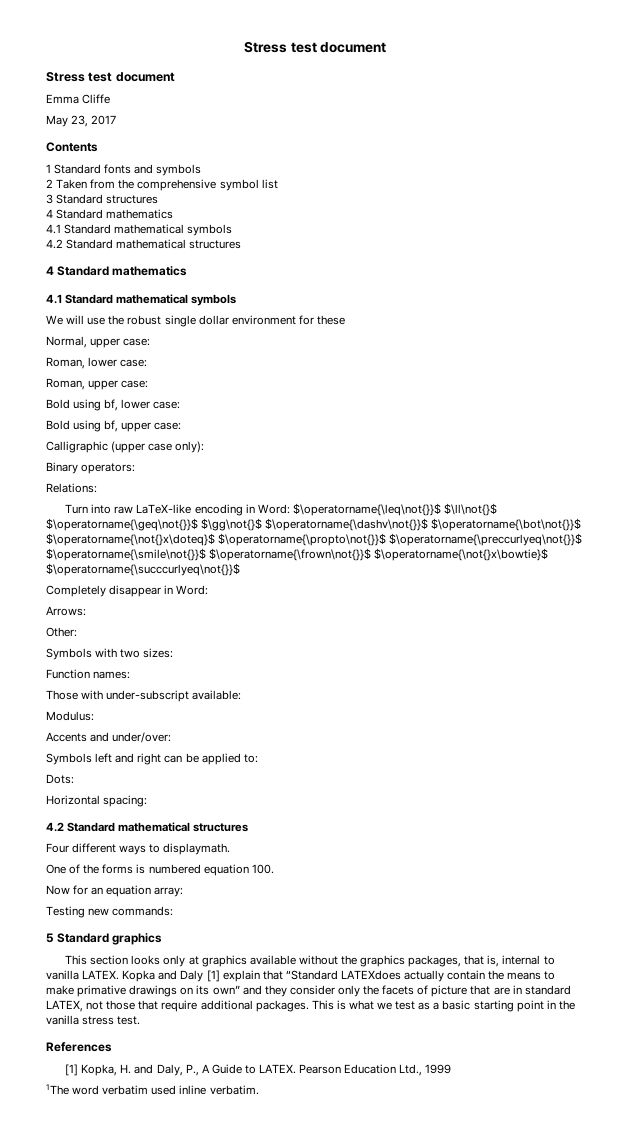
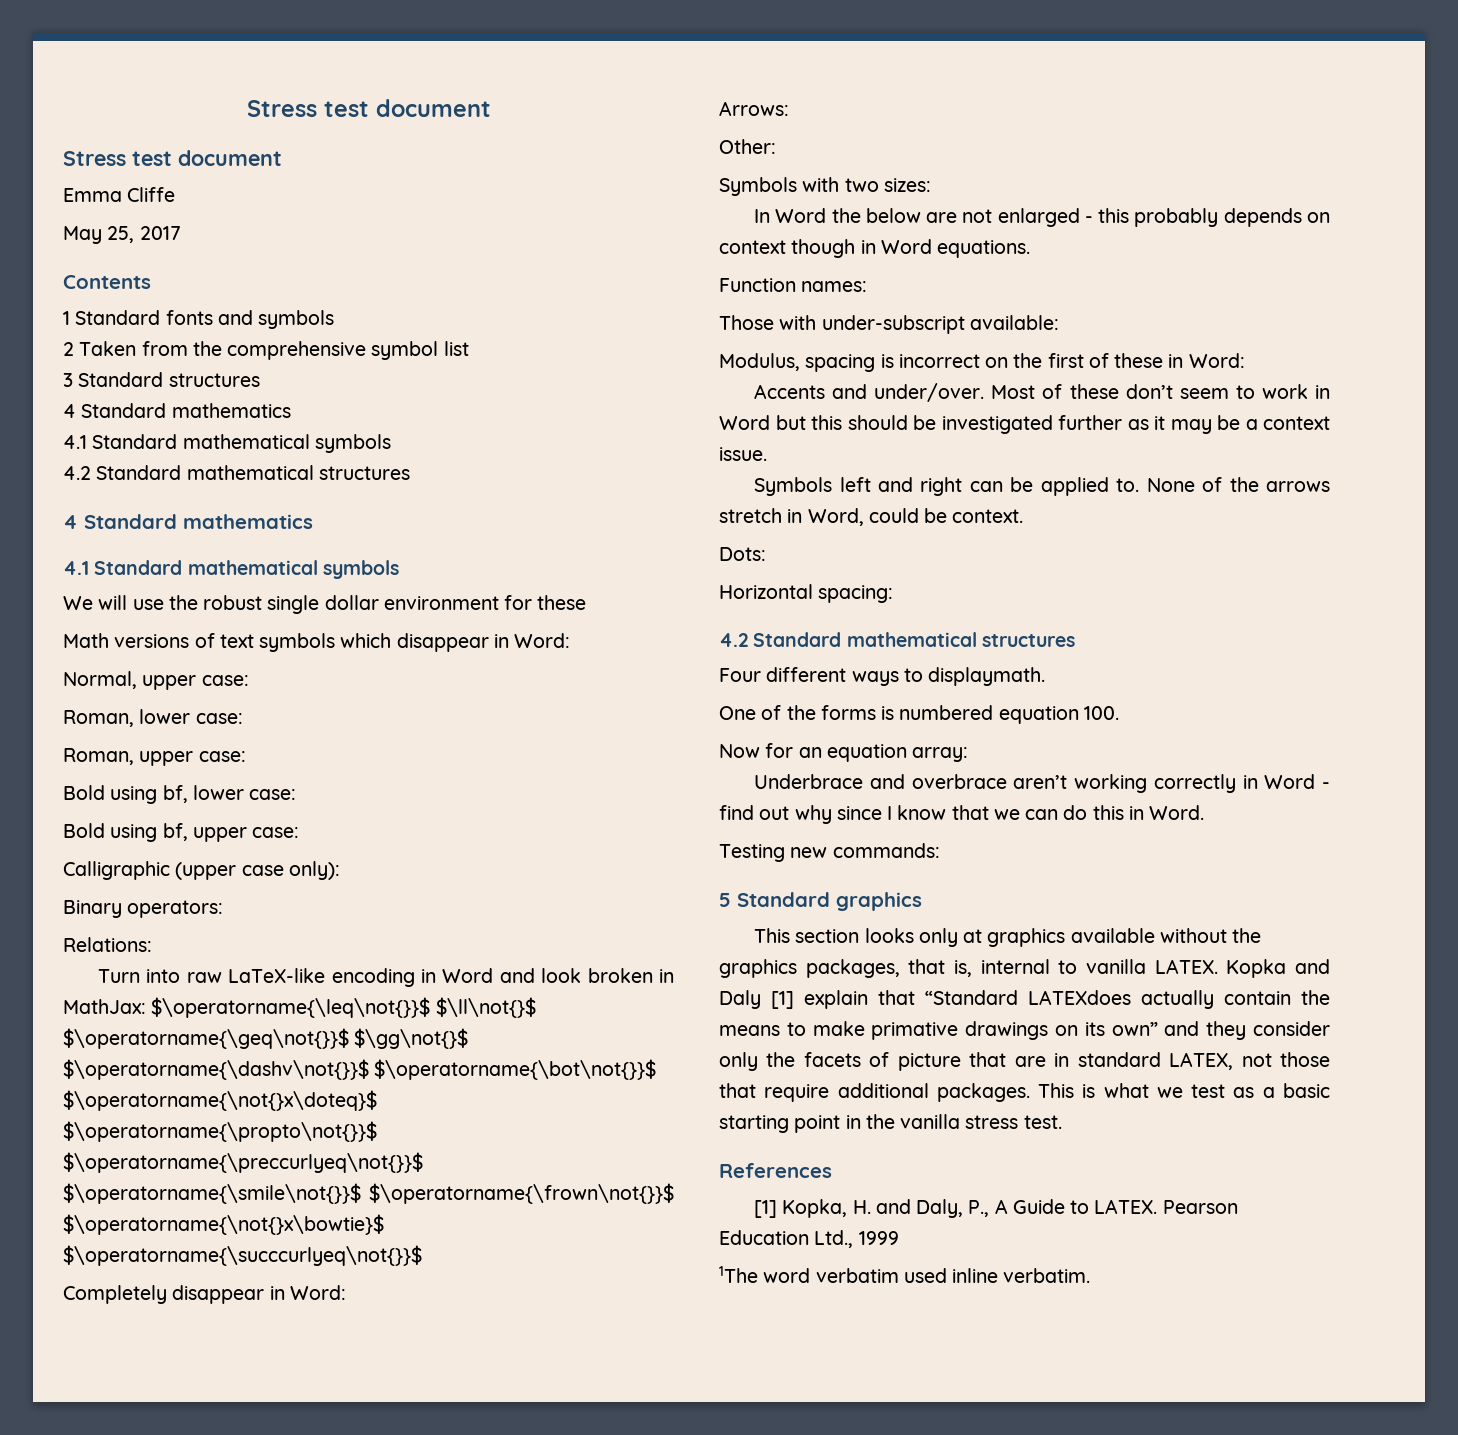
- May 23, 2017
+ May 25, 2017
+ Math versions of text symbols which disappear in Word:
- Turn into raw LaTeX-like encoding in Word: $\operatorname{\leq\not{}}$ $\ll\not{}$ $\operatorname{\geq\not{}}$ $\gg\not{}$ $\operatorname{\dashv\not{}}$ $\operatorname{\bot\not{}}$ $\operatorname{\not{}x\doteq}$ $\operatorname{\propto\not{}}$ $\operatorname{\preccurlyeq\not{}}$ $\operatorname{\smile\not{}}$ $\operatorname{\frown\not{}}$ $\operatorname{\not{}x\bowtie}$ $\operatorname{\succcurlyeq\not{}}$
+ Turn into raw LaTeX-like encoding in Word and look broken in MathJax: $\operatorname{\leq\not{}}$ $\ll\not{}$ $\operatorname{\geq\not{}}$ $\gg\not{}$ $\operatorname{\dashv\not{}}$ $\operatorname{\bot\not{}}$ $\operatorname{\not{}x\doteq}$ $\operatorname{\propto\not{}}$ $\operatorname{\preccurlyeq\not{}}$ $\operatorname{\smile\not{}}$ $\operatorname{\frown\not{}}$ $\operatorname{\not{}x\bowtie}$ $\operatorname{\succcurlyeq\not{}}$
+ In Word the below are not enlarged - this probably depends on context though in Word equations.
- Modulus:
- Accents and under/over:
+ Modulus, spacing is incorrect on the first of these in Word:
+ Accents and under/over. Most of these don’t seem to work in Word but this should be investigated further as it may be a context issue.
- Symbols left and right can be applied to:
+ Symbols left and right can be applied to. None of the arrows stretch in Word, could be context.
+ Underbrace and overbrace aren’t working correctly in Word - find out why since I know that we can do this in Word.

